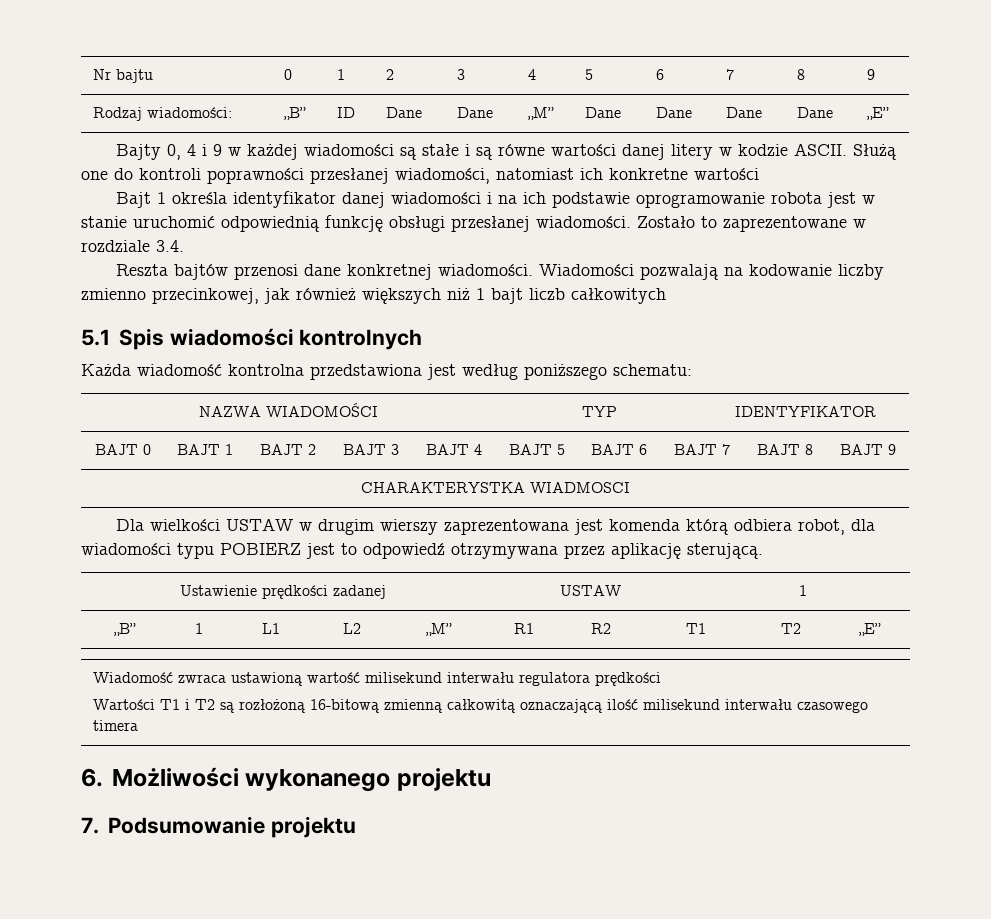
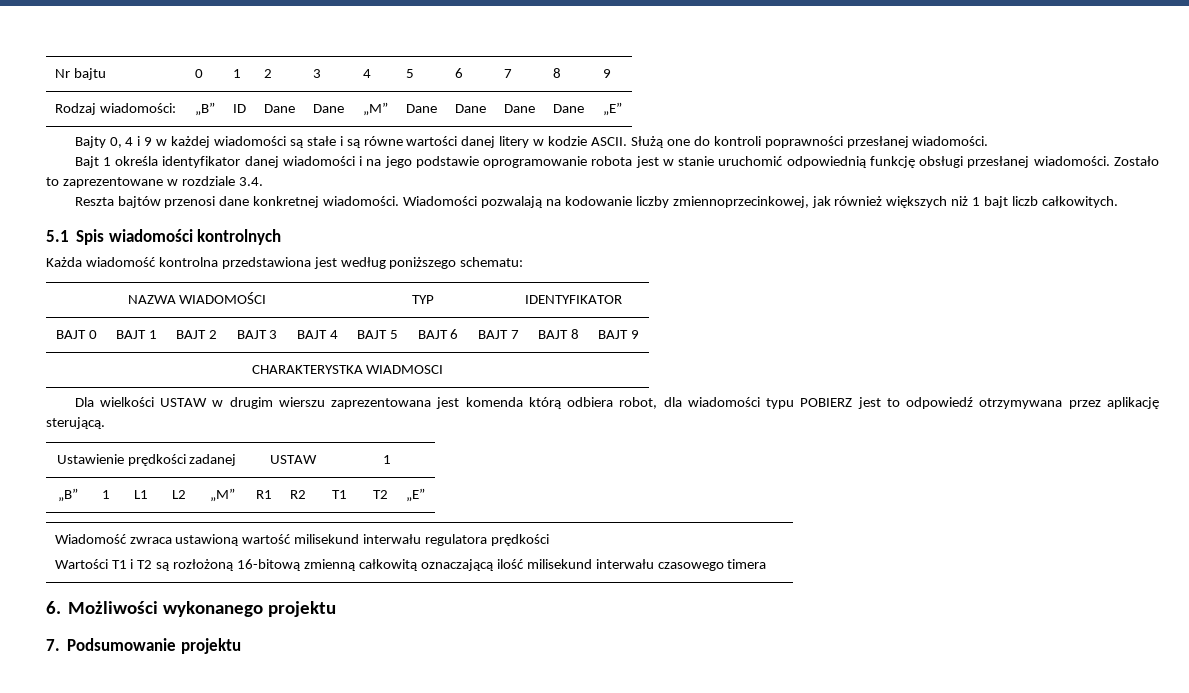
- Służą one do kontroli poprawności przesłanej wiadomości, natomiast ich konkretne wartości
+ Służą one do kontroli poprawności przesłanej wiadomości.
- Bajt 1 określa identyfikator danej wiadomości i na ich podstawie oprogramowanie robota jest w stanie uruchomić odpowiednią funkcję obsługi przesłanej wiadomości.
+ Bajt 1 określa identyfikator danej wiadomości i na jego podstawie oprogramowanie robota jest w stanie uruchomić odpowiednią funkcję obsługi przesłanej wiadomości.
- Wiadomości pozwalają na kodowanie liczby zmienno przecinkowej, jak również większych niż 1 bajt liczb całkowitych
+ Wiadomości pozwalają na kodowanie liczby zmiennoprzecinkowej, jak również większych niż 1 bajt liczb całkowitych.
- Dla wielkości USTAW w drugim wierszy zaprezentowana jest komenda którą odbiera robot, dla wiadomości typu POBIERZ jest to odpowiedź otrzymywana przez aplikację sterującą.
+ Dla wielkości USTAW w drugim wierszu zaprezentowana jest komenda którą odbiera robot, dla wiadomości typu POBIERZ jest to odpowiedź otrzymywana przez aplikację sterującą.

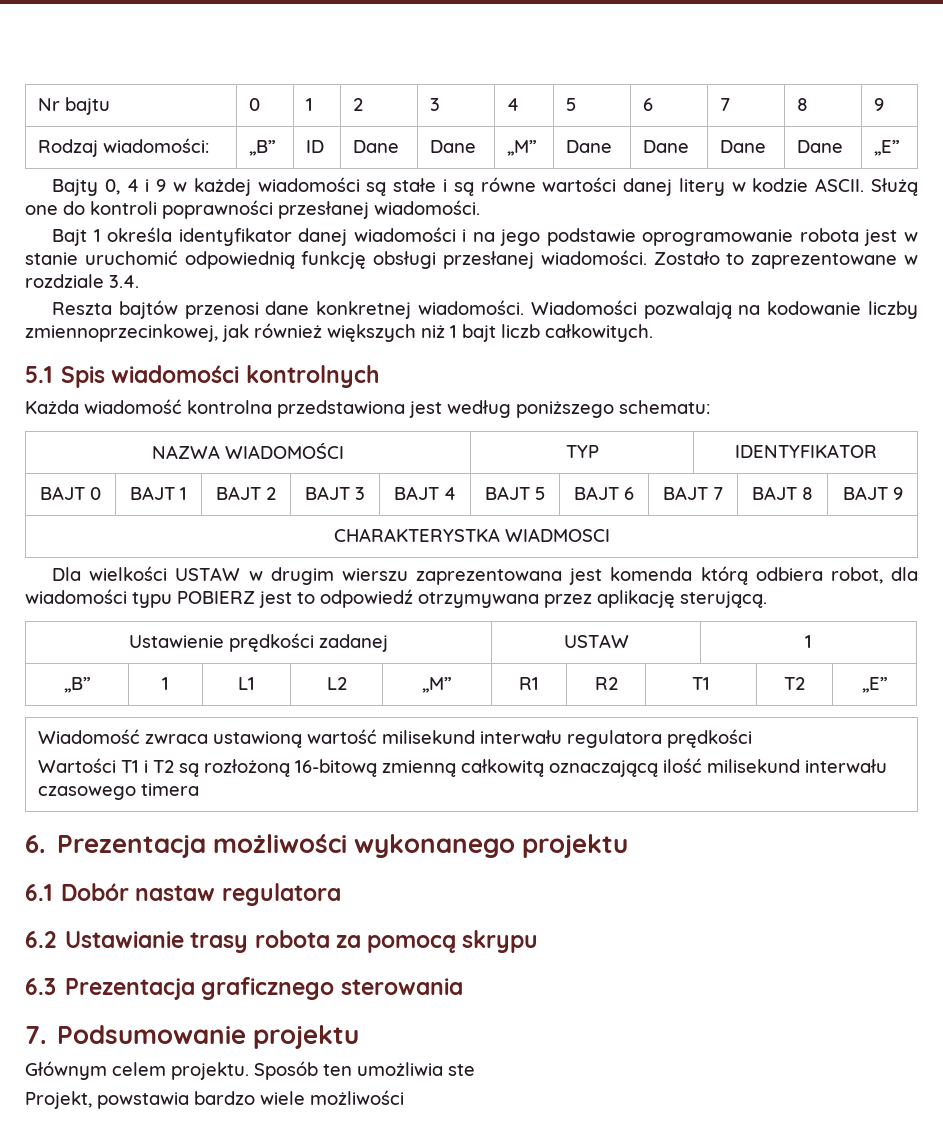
- 6. Możliwości wykonanego projektu
+ 6. Prezentacja możliwości wykonanego projektu
+ 6.1 Dobór nastaw regulatora
+ 6.2 Ustawianie trasy robota za pomocą skrypu
+ 6.3 Prezentacja graficznego sterowania
  7. Podsumowanie projektu
+ Głównym celem projektu. Sposób ten umożliwia ste
+ Projekt, powstawia bardzo wiele możliwości

